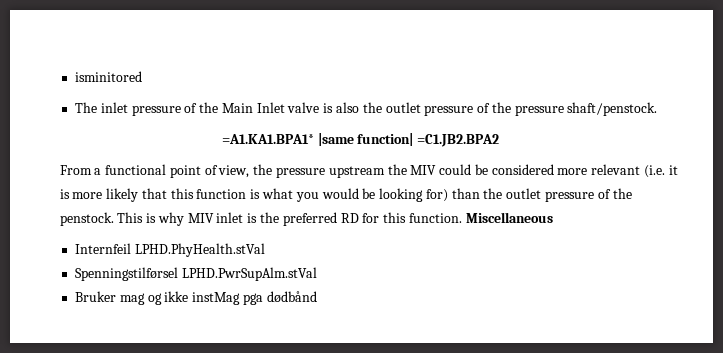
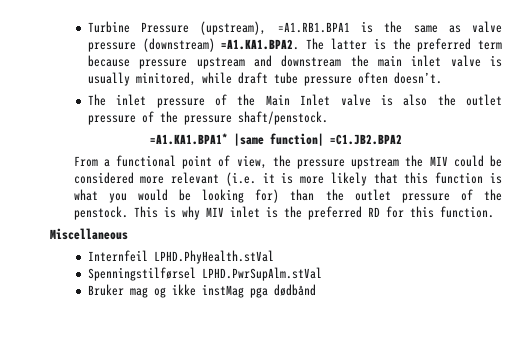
- isminitored
+ Turbine Pressure (upstream), =A1.RB1.BPA1 is the same as valve pressure (downstream) =A1.KA1.BPA2. The latter is the preferred term because pressure upstream and downstream the main inlet valve is usually minitored, while draft tube pressure often doesn’t.
- This is why MIV inlet is the preferred RD for this function. Miscellaneous
+ This is why MIV inlet is the preferred RD for this function.
+ Miscellaneous

